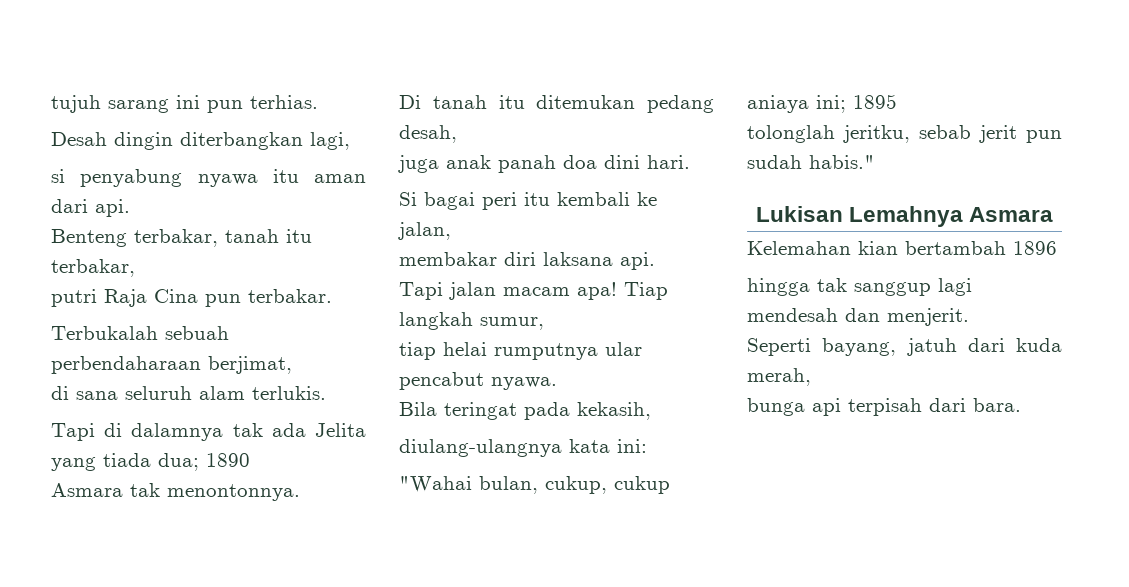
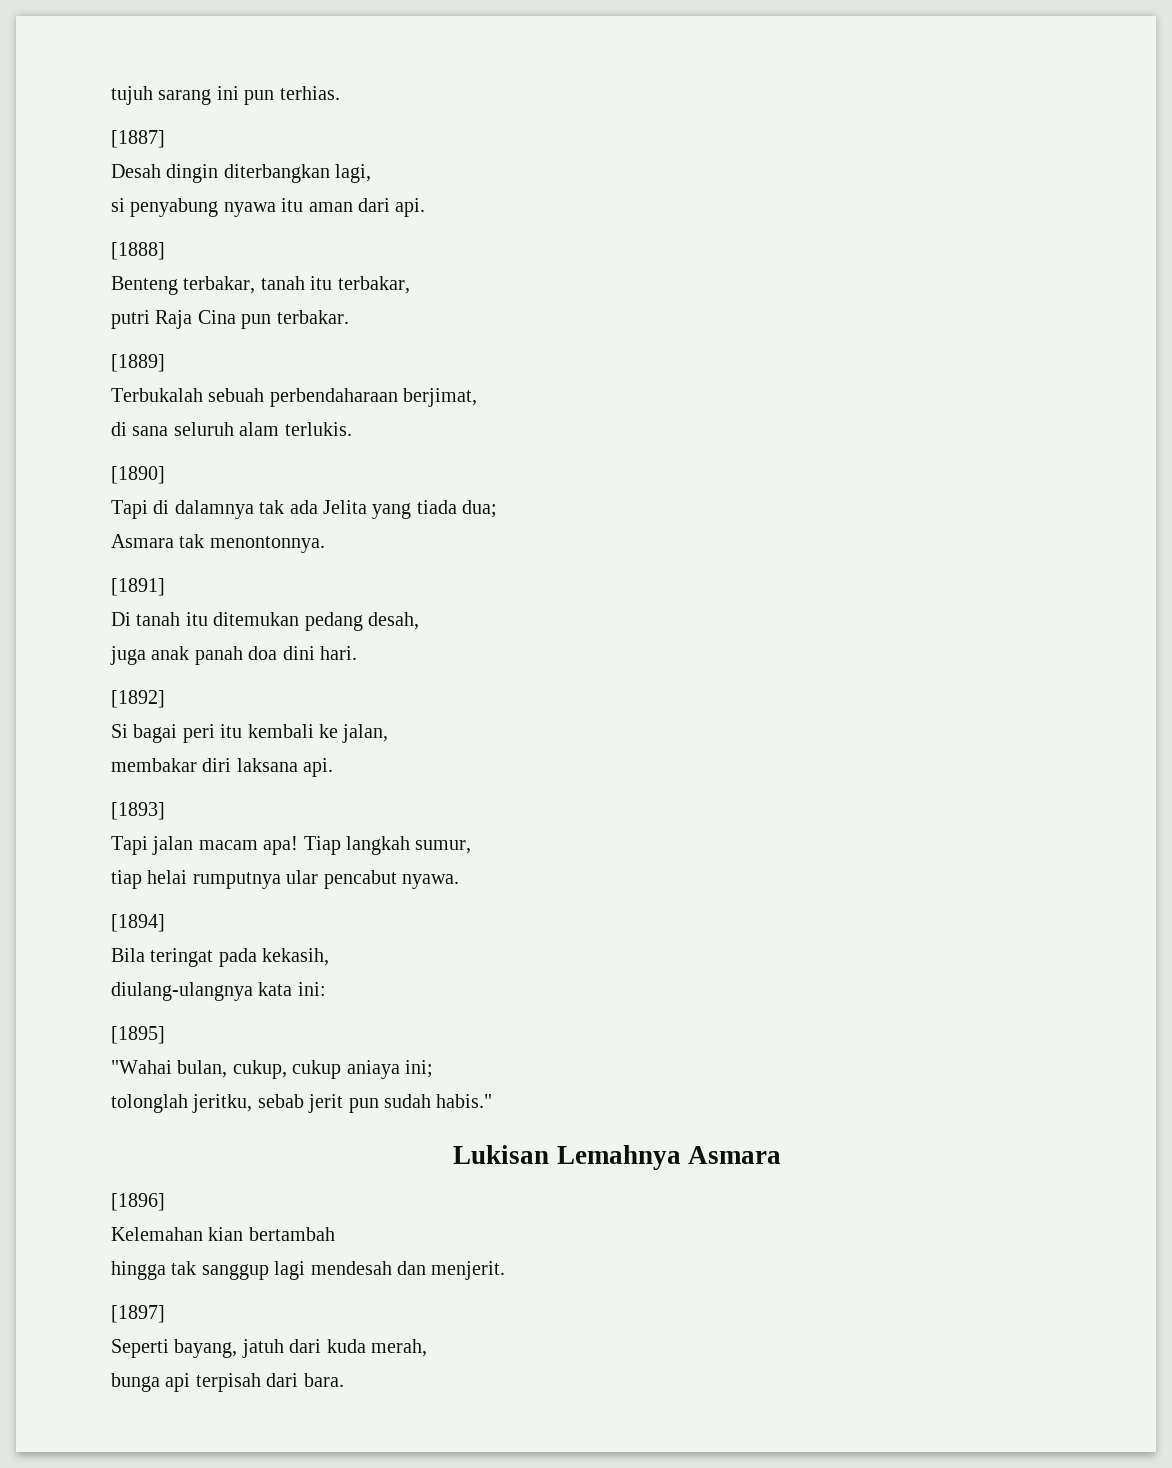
+ [1887]
+ [1888]
+ [1889]
+ [1890]
- Tapi di dalamnya tak ada Jelita yang tiada dua; 1890
+ Tapi di dalamnya tak ada Jelita yang tiada dua;
+ [1891]
+ [1892]
+ [1893]
+ [1894]
+ [1895]
- "Wahai bulan, cukup, cukup aniaya ini; 1895
+ "Wahai bulan, cukup, cukup aniaya ini;
+ [1896]
- Kelemahan kian bertambah 1896
+ Kelemahan kian bertambah
+ [1897]

